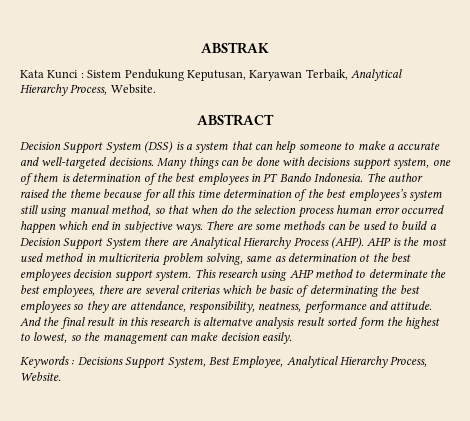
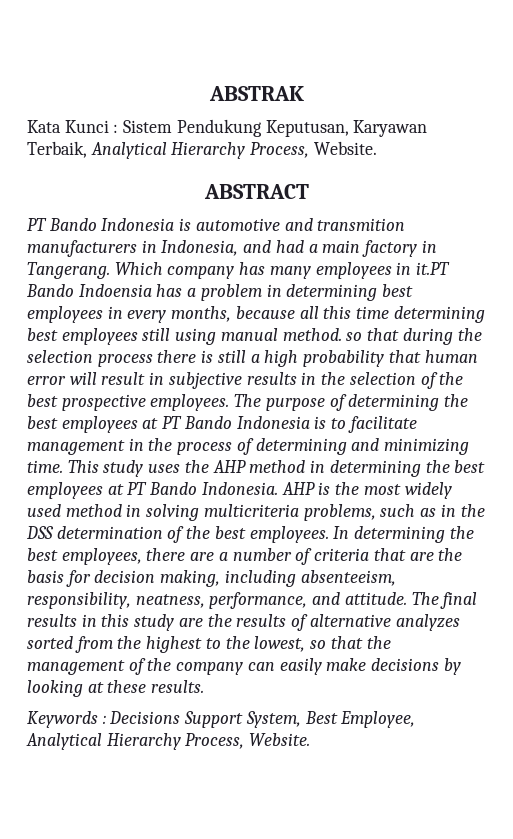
- Decision Support System (DSS) is a system that can help someone to make a accurate and well-targeted decisions. Many things can be done with decisions support system, one of them is determination of the best employees in PT Bando Indonesia. The author raised the theme because for all this time determination of the best employees’s system still using manual method, so that when do the selection process human error occurred happen which end in subjective ways. There are some methods can be used to build a Decision Support System there are Analytical Hierarchy Process (AHP). AHP is the most used method in multicriteria problem solving, same as determination ot the best employees decision support system. This research using AHP method to determinate the best employees, there are several criterias which be basic of determinating the best employees so they are attendance, responsibility, neatness, performance and attitude.
+ PT Bando Indonesia is automotive and transmition manufacturers in Indonesia, and had a main factory in Tangerang. Which company has many employees in it.PT Bando Indoensia has a problem in determining best employees in every months, because all this time determining best employees still using manual method. so that during the selection process there is still a high probability that human error will result in subjective results in the selection of the best prospective employees. The purpose of determining the best employees at PT Bando Indonesia is to facilitate management in the process of determining and minimizing time. This study uses the AHP method in determining the best employees at PT Bando Indonesia. AHP is the most widely used method in solving multicriteria problems, such as in the DSS determination of the best employees. In determining the best employees, there are a number of criteria that are the basis for decision making, including absenteeism, responsibility, neatness, performance, and attitude.
- And the final result in this research is alternatve analysis result sorted form the highest to lowest, so the management can make decision easily.
+ The final results in this study are the results of alternative analyzes sorted from the highest to the lowest, so that the management of the company can easily make decisions by looking at these results.

